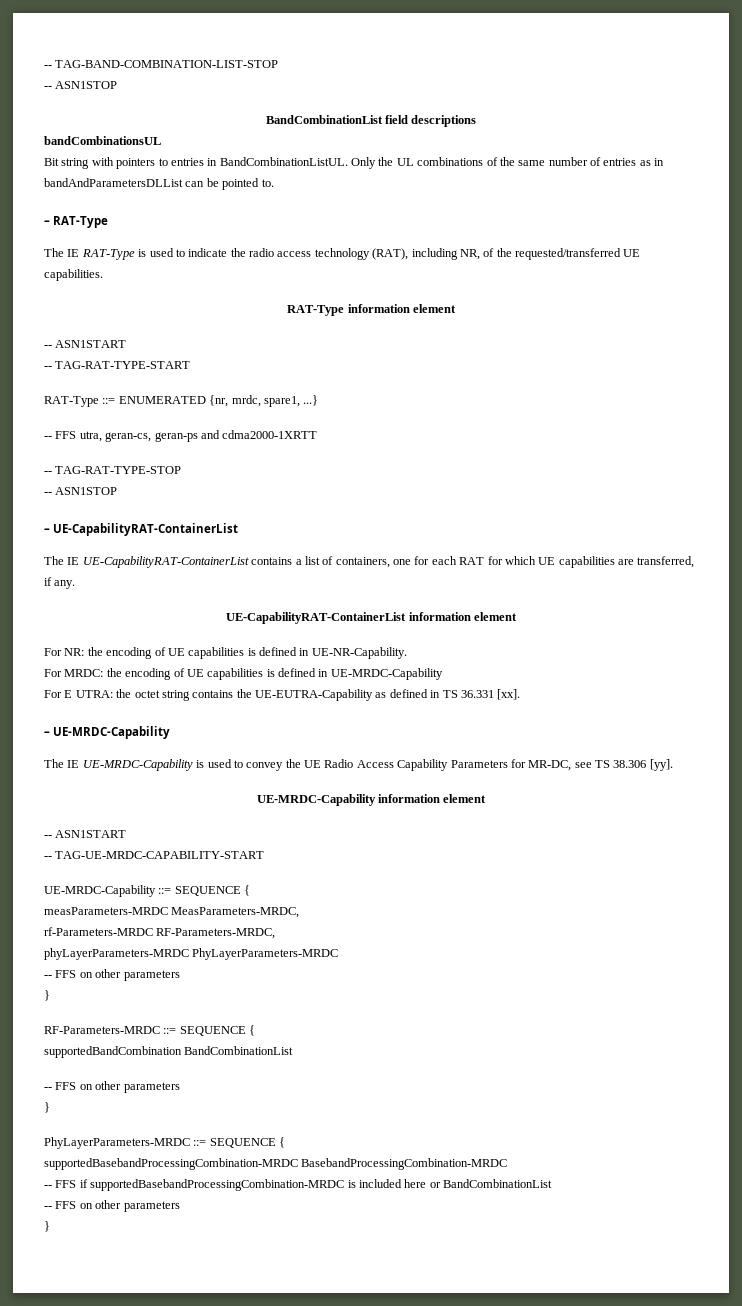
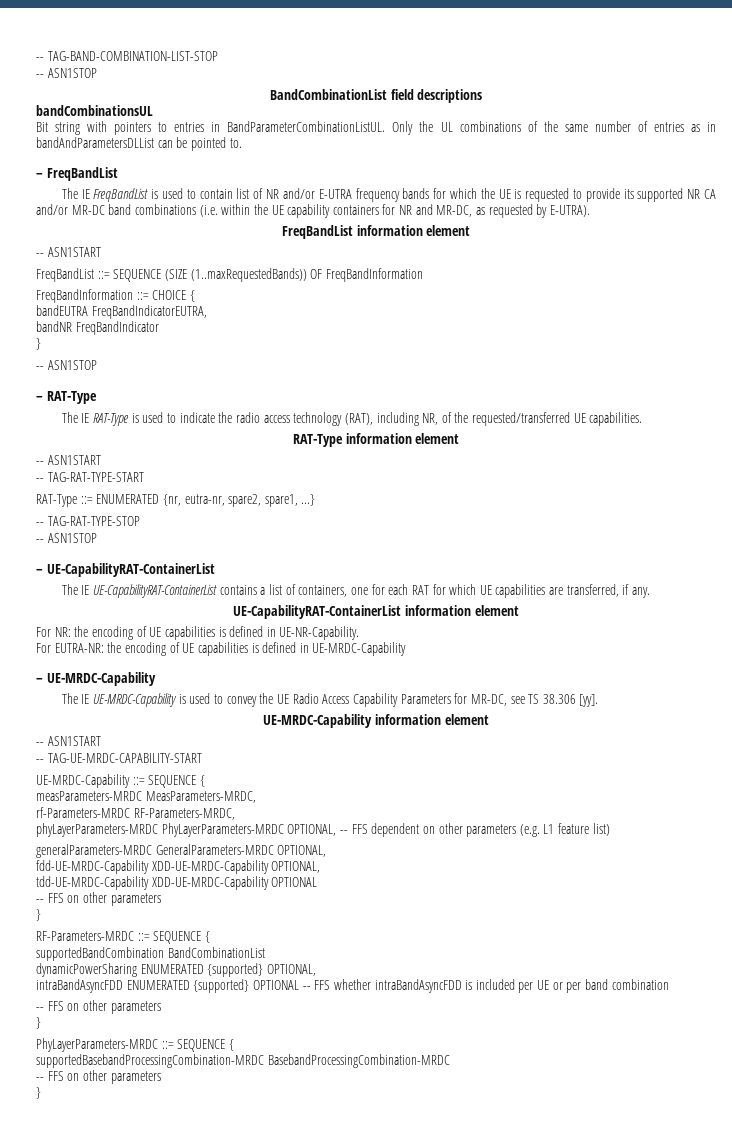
- Bit string with pointers to entries in BandCombinationListUL.
+ Bit string with pointers to entries in BandParameterCombinationListUL.
+ – FreqBandList
+ The IE FreqBandList is used to contain list of NR and/or E-UTRA frequency bands for which the UE is requested to provide its supported NR CA and/or MR-DC band combinations (i.e. within the UE capability containers for NR and MR-DC, as requested by E-UTRA).
+ FreqBandList information element
+ -- ASN1START
+ FreqBandList ::= SEQUENCE (SIZE (1..maxRequestedBands)) OF FreqBandInformation
+ FreqBandInformation ::= CHOICE {
+ bandEUTRA FreqBandIndicatorEUTRA,
+ bandNR FreqBandIndicator
+ }
+ -- ASN1STOP
- RAT-Type ::= ENUMERATED {nr, mrdc, spare1, ...}
+ RAT-Type ::= ENUMERATED {nr, eutra-nr, spare2, spare1, ...}
- -- FFS utra, geran-cs, geran-ps and cdma2000-1XRTT
- For MRDC: the encoding of UE capabilities is defined in UE-MRDC-Capability
+ For EUTRA-NR: the encoding of UE capabilities is defined in UE-MRDC-Capability
- For E UTRA: the octet string contains the UE-EUTRA-Capability as defined in TS 36.331 [xx].
- phyLayerParameters-MRDC PhyLayerParameters-MRDC
+ phyLayerParameters-MRDC PhyLayerParameters-MRDC OPTIONAL, -- FFS dependent on other parameters (e.g. L1 feature list)
+ generalParameters-MRDC GeneralParameters-MRDC OPTIONAL,
+ fdd-UE-MRDC-Capability XDD-UE-MRDC-Capability OPTIONAL,
+ tdd-UE-MRDC-Capability XDD-UE-MRDC-Capability OPTIONAL
+ dynamicPowerSharing ENUMERATED {supported} OPTIONAL,
+ intraBandAsyncFDD ENUMERATED {supported} OPTIONAL -- FFS whether intraBandAsyncFDD is included per UE or per band combination
- -- FFS if supportedBasebandProcessingCombination-MRDC is included here or BandCombinationList

